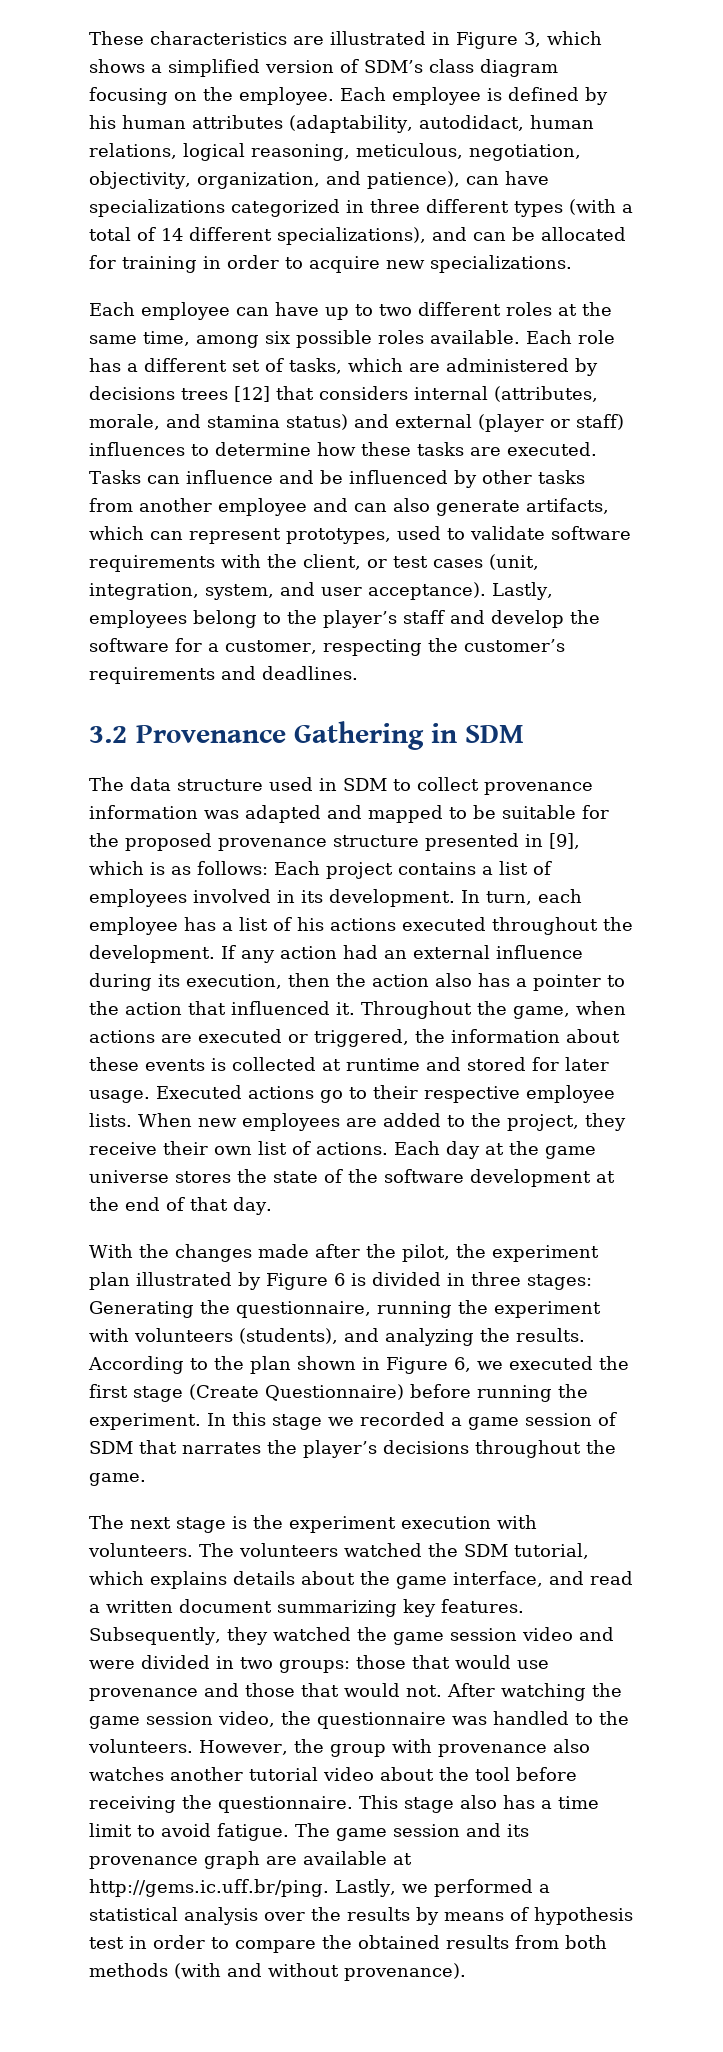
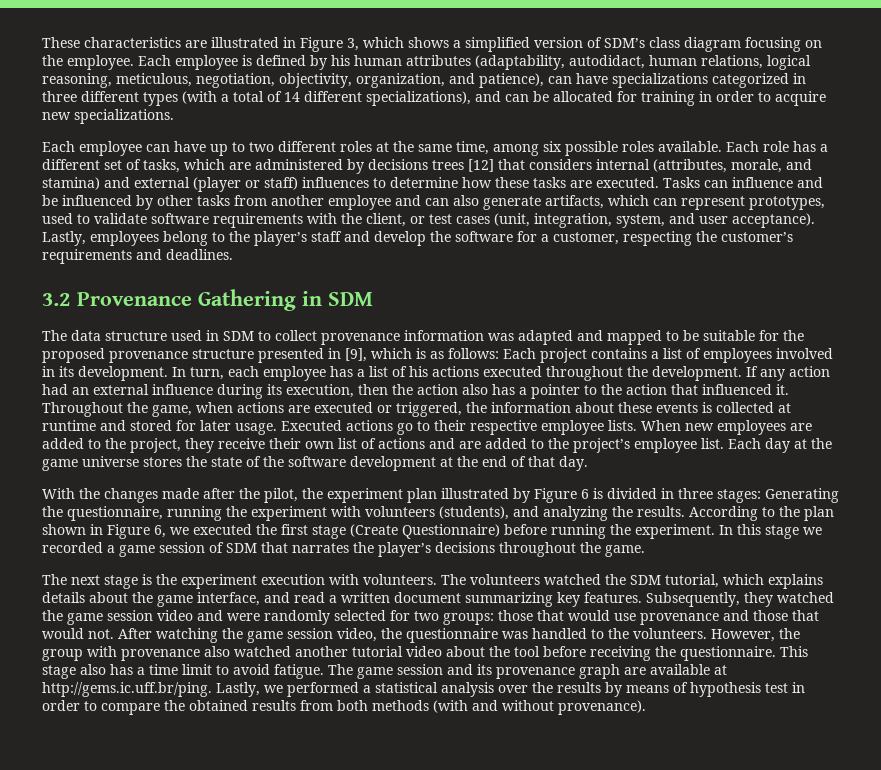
- Each role has a different set of tasks, which are administered by decisions trees [12] that considers internal (attributes, morale, and stamina status) and external (player or staff) influences to determine how these tasks are executed.
+ Each role has a different set of tasks, which are administered by decisions trees [12] that considers internal (attributes, morale, and stamina) and external (player or staff) influences to determine how these tasks are executed.
- When new employees are added to the project, they receive their own list of actions.
+ When new employees are added to the project, they receive their own list of actions and are added to the project’s employee list.
- Subsequently, they watched the game session video and were divided in two groups: those that would use provenance and those that would not.
+ Subsequently, they watched the game session video and were randomly selected for two groups: those that would use provenance and those that would not.
- However, the group with provenance also watches another tutorial video about the tool before receiving the questionnaire.
+ However, the group with provenance also watched another tutorial video about the tool before receiving the questionnaire.

